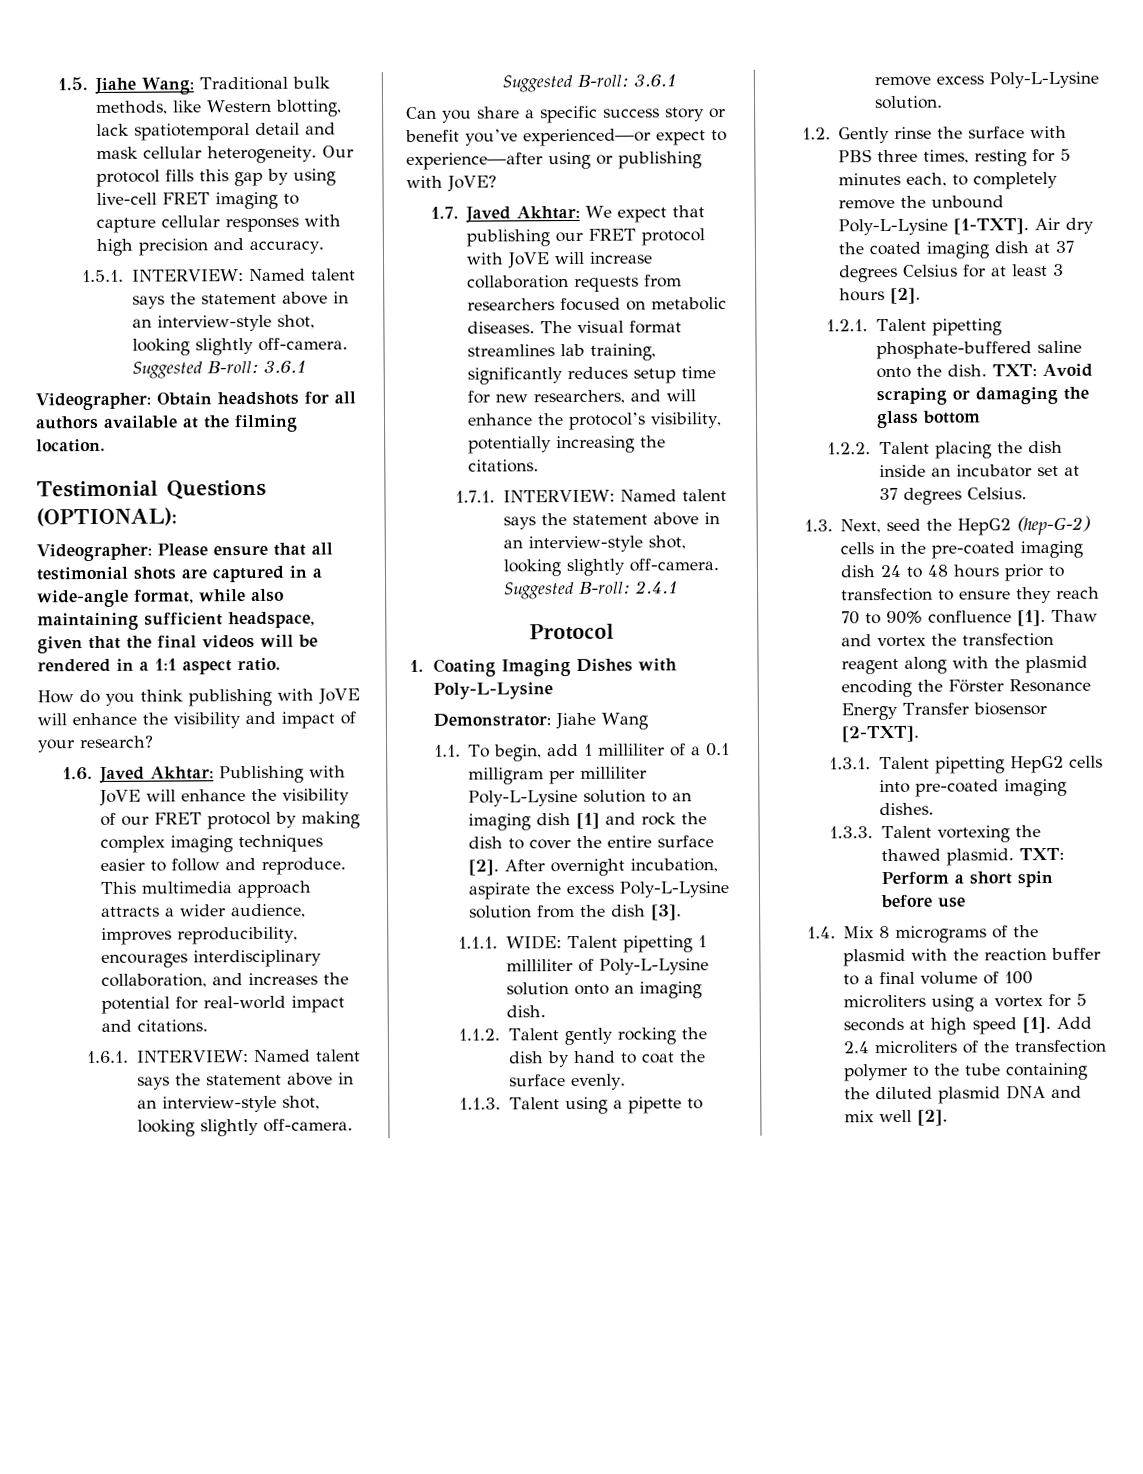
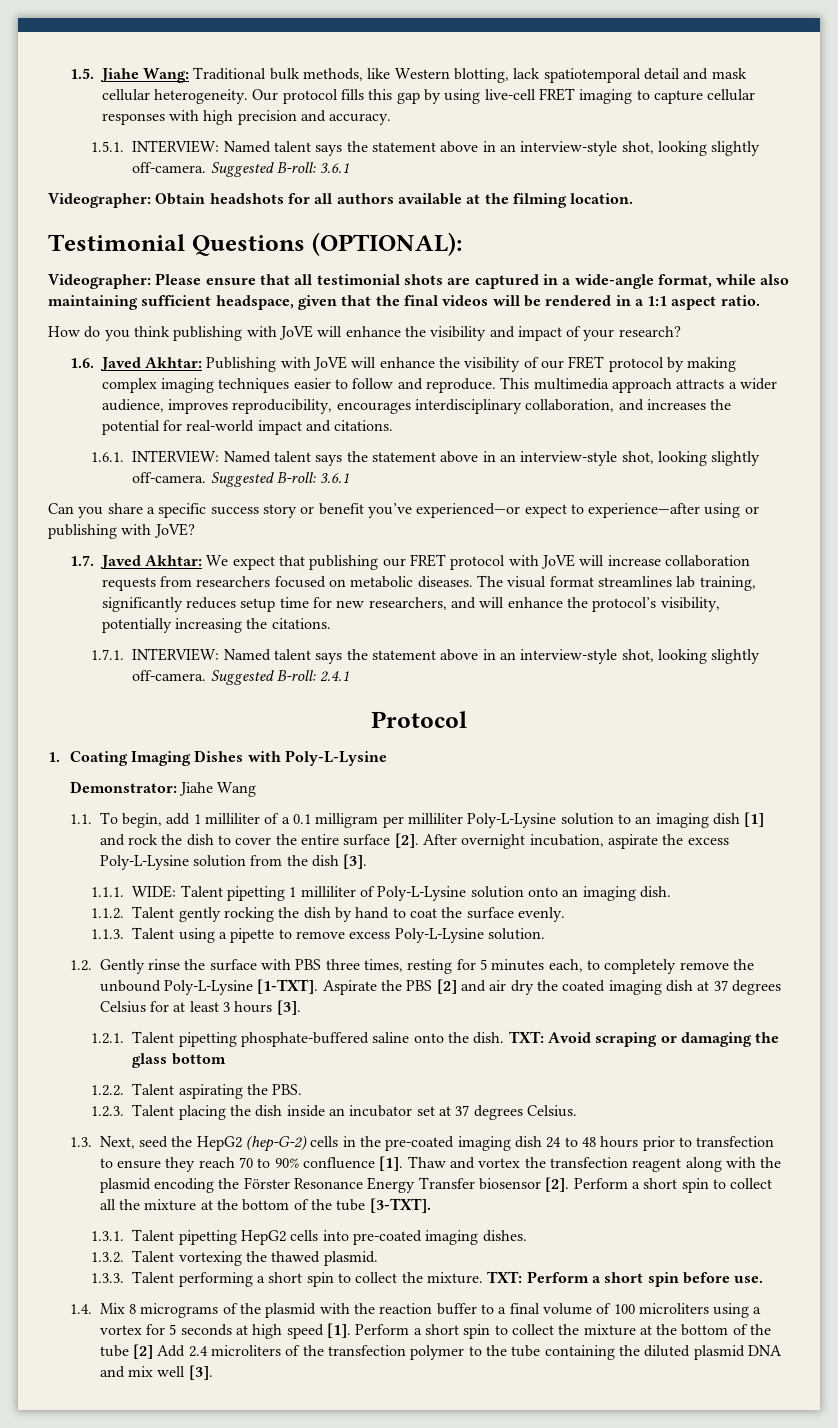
- Air dry the coated imaging dish at 37 degrees Celsius for at least 3 hours [2].
+ Aspirate the PBS [2] and air dry the coated imaging dish at 37 degrees Celsius for at least 3 hours [3].
- 1.2.2. Talent placing the dish inside an incubator set at 37 degrees Celsius.
+ 1.2.2. Talent aspirating the PBS.
+ 1.2.3. Talent placing the dish inside an incubator set at 37 degrees Celsius.
- Thaw and vortex the transfection reagent along with the plasmid encoding the Förster Resonance Energy Transfer biosensor [2-TXT].
+ Thaw and vortex the transfection reagent along with the plasmid encoding the Förster Resonance Energy Transfer biosensor [2]. Perform a short spin to collect all the mixture at the bottom of the tube [3-TXT].
- 1.3.3. Talent vortexing the thawed plasmid.
+ 1.3.2. Talent vortexing the thawed plasmid.
+ 1.3.3. Talent performing a short spin to collect the mixture.
- TXT: Perform a short spin before use
+ TXT: Perform a short spin before use.
- Add 2.4 microliters of the transfection polymer to the tube containing the diluted plasmid DNA and mix well [2].
+ Perform a short spin to collect the mixture at the bottom of the tube [2] Add 2.4 microliters of the transfection polymer to the tube containing the diluted plasmid DNA and mix well [3].

